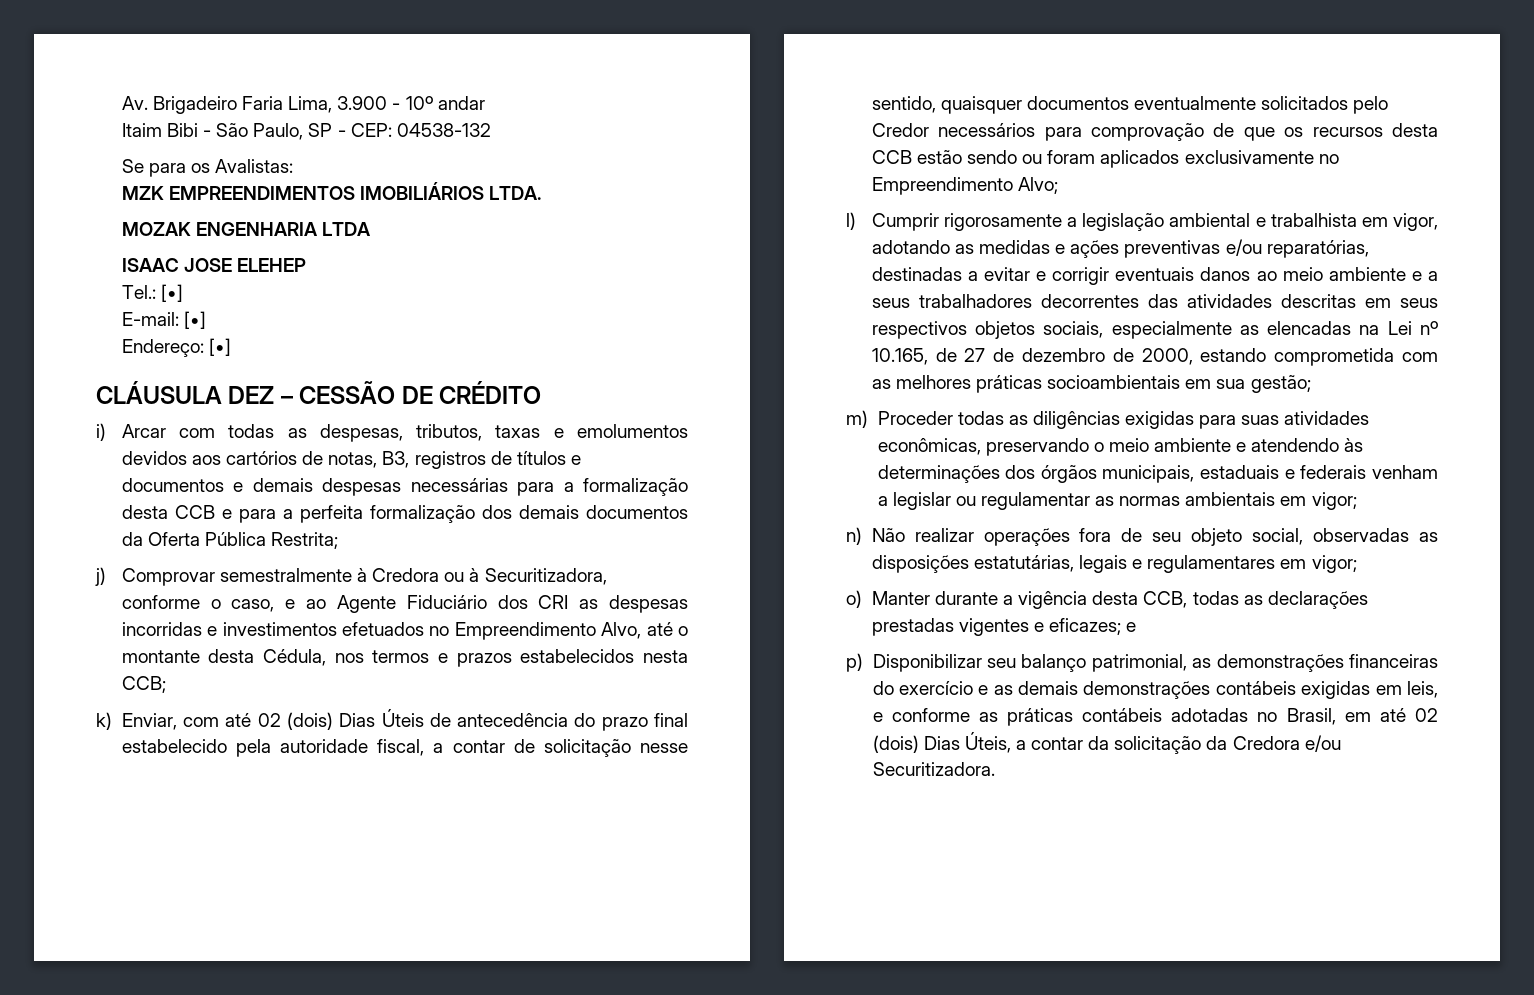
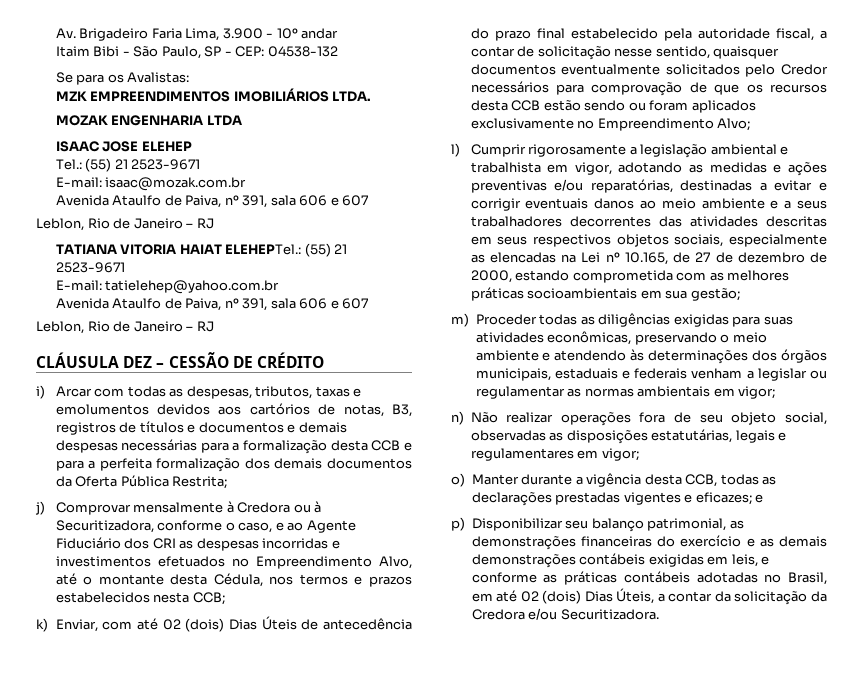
- Tel.: [•]
- E-mail: [•]
- Endereço: [•]
+ Tel.: (55) 21 2523-9671
+ E-mail: isaac@mozak.com.br
+ Avenida Ataulfo de Paiva, nº 391, sala 606 e 607
+ Leblon, Rio de Janeiro – RJ
+ TATIANA VITORIA HAIAT ELEHEPTel.: (55) 21 2523-9671
+ E-mail: tatielehep@yahoo.com.br
+ Avenida Ataulfo de Paiva, nº 391, sala 606 e 607
+ Leblon, Rio de Janeiro – RJ
- j) Comprovar semestralmente à Credora ou à Securitizadora, conforme o caso, e ao Agente Fiduciário dos CRI as despesas incorridas e investimentos efetuados no Empreendimento Alvo, até o montante desta Cédula, nos termos e prazos estabelecidos nesta CCB;
+ j) Comprovar mensalmente à Credora ou à Securitizadora, conforme o caso, e ao Agente Fiduciário dos CRI as despesas incorridas e investimentos efetuados no Empreendimento Alvo, até o montante desta Cédula, nos termos e prazos estabelecidos nesta CCB;

